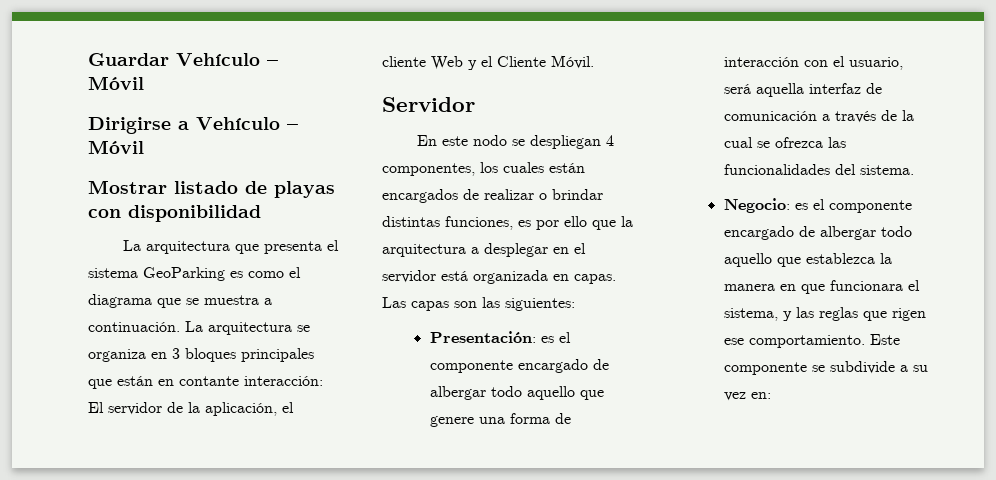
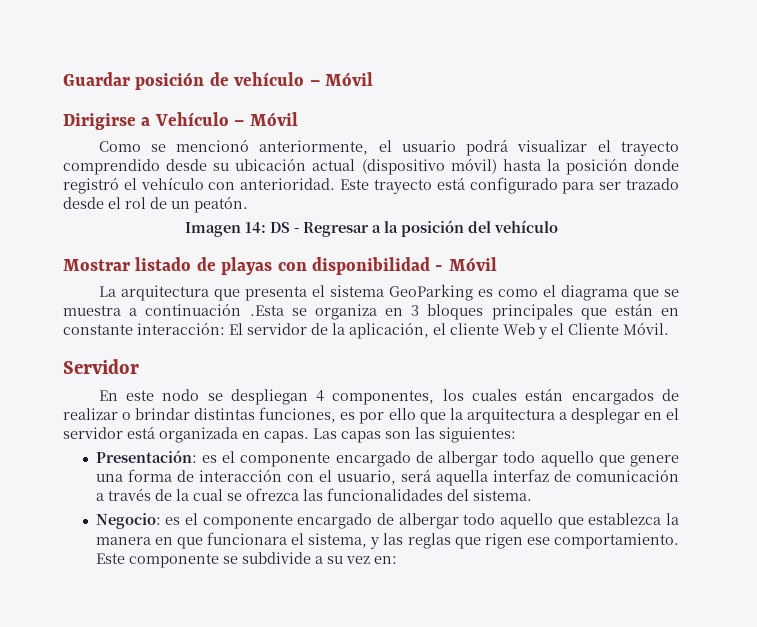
- Guardar Vehículo – Móvil
+ Guardar posición de vehículo – Móvil
+ Como se mencionó anteriormente, el usuario podrá visualizar el trayecto comprendido desde su ubicación actual (dispositivo móvil) hasta la posición donde registró el vehículo con anterioridad. Este trayecto está configurado para ser trazado desde el rol de un peatón.
+ Imagen 14: DS - Regresar a la posición del vehículo
- Mostrar listado de playas con disponibilidad
+ Mostrar listado de playas con disponibilidad - Móvil
- La arquitectura que presenta el sistema GeoParking es como el diagrama que se muestra a continuación. La arquitectura se organiza en 3 bloques principales que están en contante interacción: El servidor de la aplicación, el cliente Web y el Cliente Móvil.
+ La arquitectura que presenta el sistema GeoParking es como el diagrama que se muestra a continuación .Esta se organiza en 3 bloques principales que están en constante interacción: El servidor de la aplicación, el cliente Web y el Cliente Móvil.

